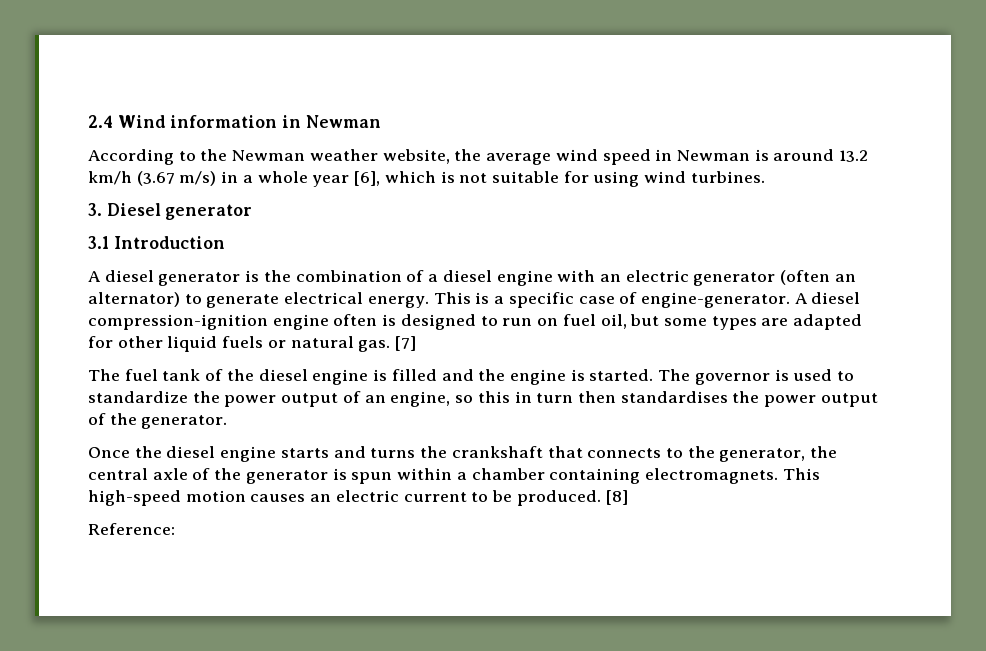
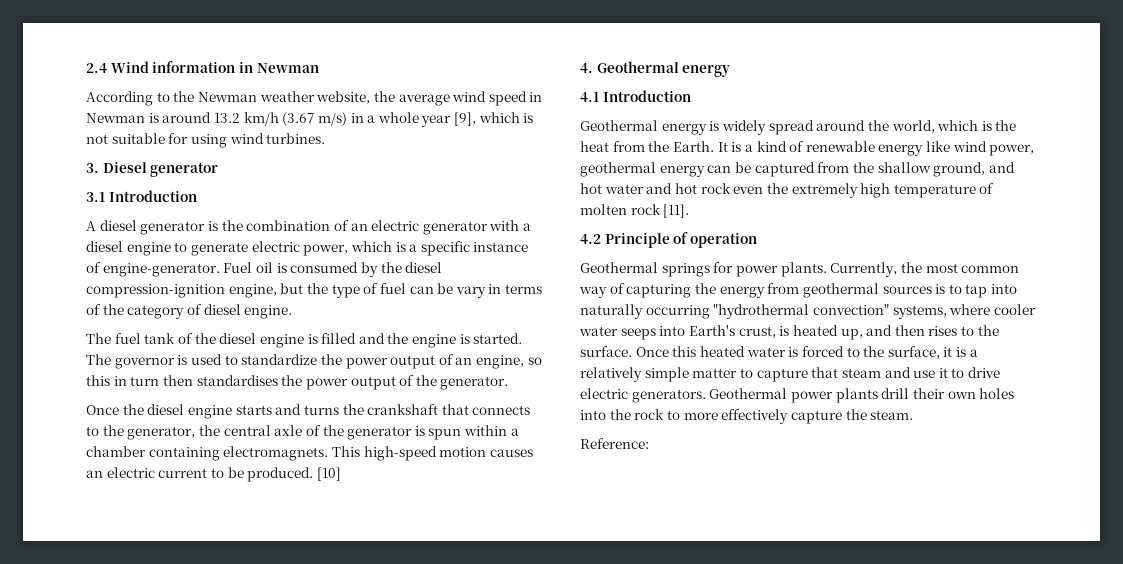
- According to the Newman weather website, the average wind speed in Newman is around 13.2 km/h (3.67 m/s) in a whole year [6], which is not suitable for using wind turbines.
+ According to the Newman weather website, the average wind speed in Newman is around 13.2 km/h (3.67 m/s) in a whole year [9], which is not suitable for using wind turbines.
- A diesel generator is the combination of a diesel engine with an electric generator (often an alternator) to generate electrical energy. This is a specific case of engine-generator.
+ A diesel generator is the combination of an electric generator with a diesel engine to generate electric power, which is a specific instance of engine-generator.
- A diesel compression-ignition engine often is designed to run on fuel oil, but some types are adapted for other liquid fuels or natural gas. [7]
+ Fuel oil is consumed by the diesel compression-ignition engine, but the type of fuel can be vary in terms of the category of diesel engine.
- [8]
+ [10]
+ 4. Geothermal energy
+ 4.1 Introduction
+ Geothermal energy is widely spread around the world, which is the heat from the Earth. It is a kind of renewable energy like wind power, geothermal energy can be captured from the shallow ground, and hot water and hot rock even the extremely high temperature of molten rock [11].
+ 4.2 Principle of operation
+ Geothermal springs for power plants. Currently, the most common way of capturing the energy from geothermal sources is to tap into naturally occurring "hydrothermal convection" systems, where cooler water seeps into Earth's crust, is heated up, and then rises to the surface. Once this heated water is forced to the surface, it is a relatively simple matter to capture that steam and use it to drive electric generators. Geothermal power plants drill their own holes into the rock to more effectively capture the steam.

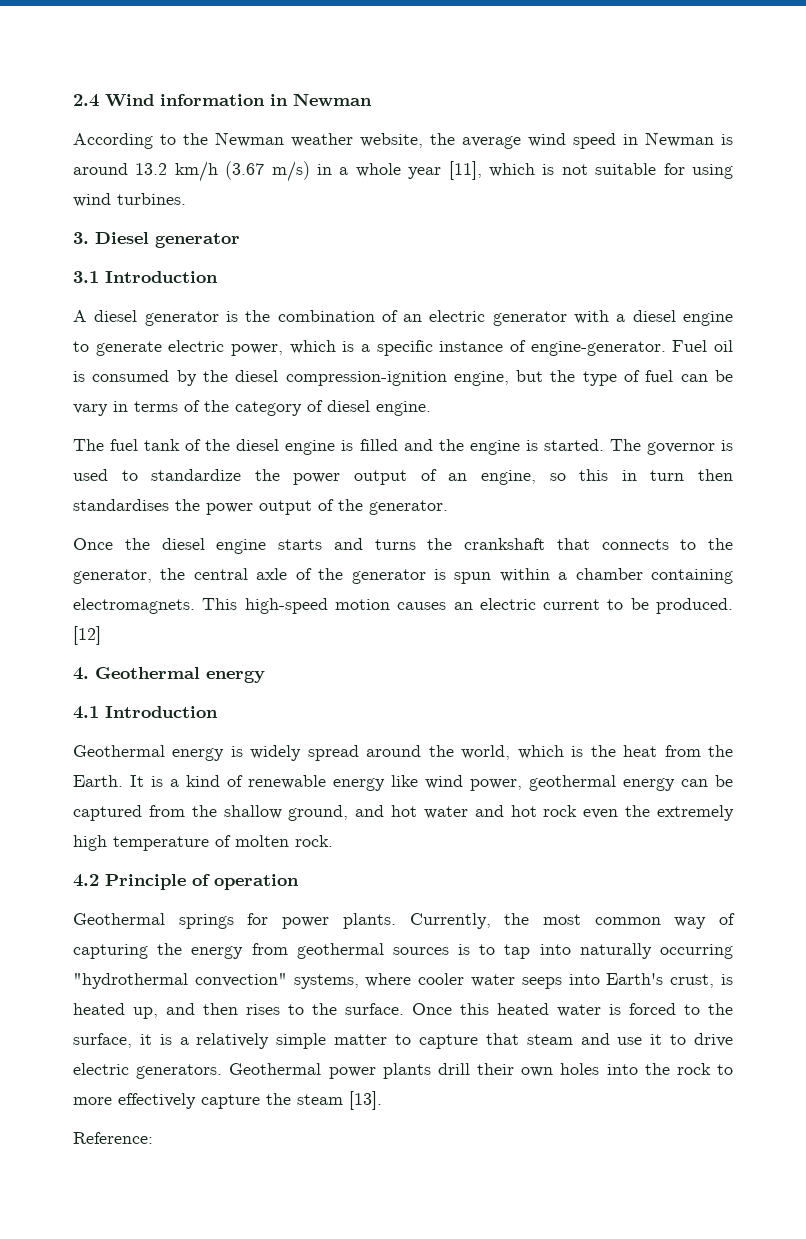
- According to the Newman weather website, the average wind speed in Newman is around 13.2 km/h (3.67 m/s) in a whole year [9], which is not suitable for using wind turbines.
+ According to the Newman weather website, the average wind speed in Newman is around 13.2 km/h (3.67 m/s) in a whole year [11], which is not suitable for using wind turbines.
- [10]
+ [12]
- It is a kind of renewable energy like wind power, geothermal energy can be captured from the shallow ground, and hot water and hot rock even the extremely high temperature of molten rock [11].
+ It is a kind of renewable energy like wind power, geothermal energy can be captured from the shallow ground, and hot water and hot rock even the extremely high temperature of molten rock.
- Geothermal power plants drill their own holes into the rock to more effectively capture the steam.
+ Geothermal power plants drill their own holes into the rock to more effectively capture the steam [13].

